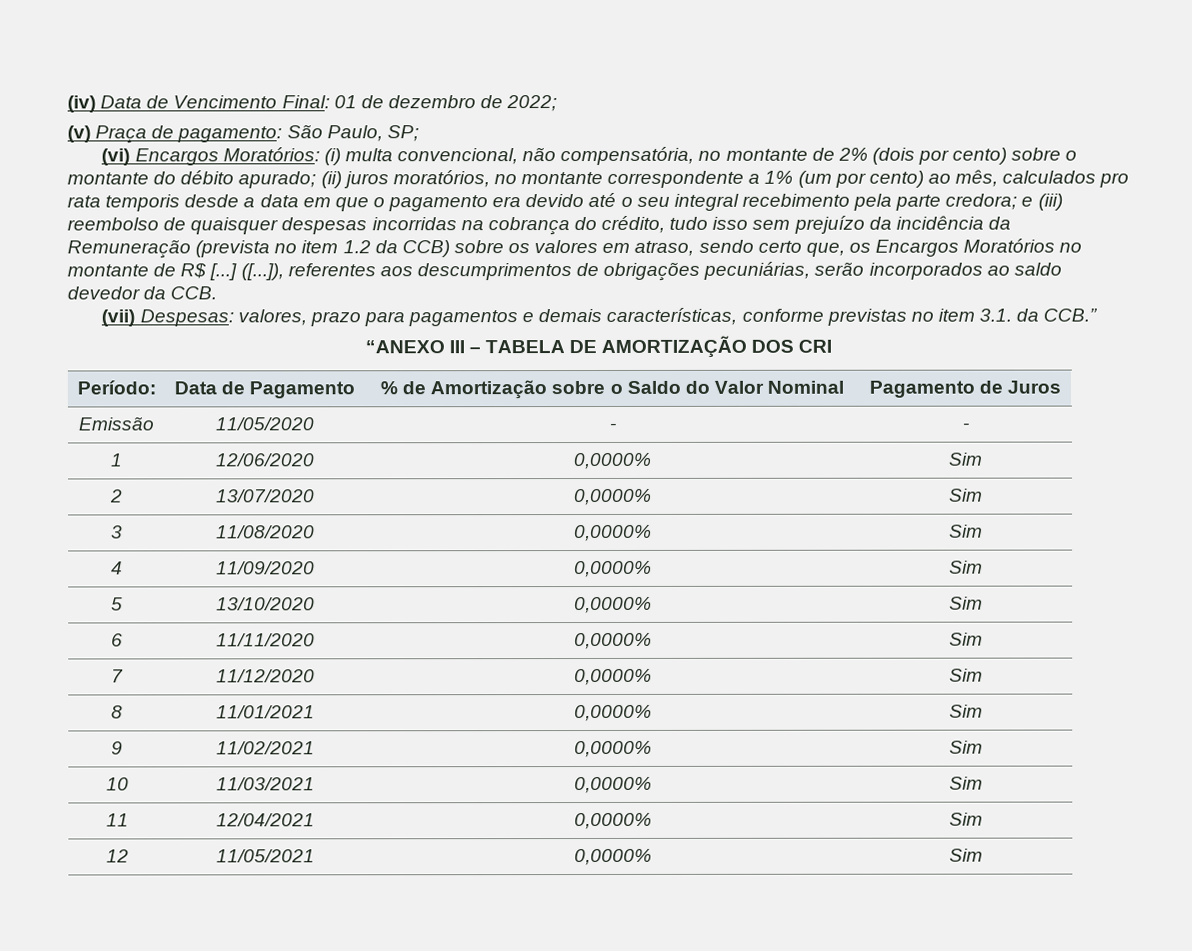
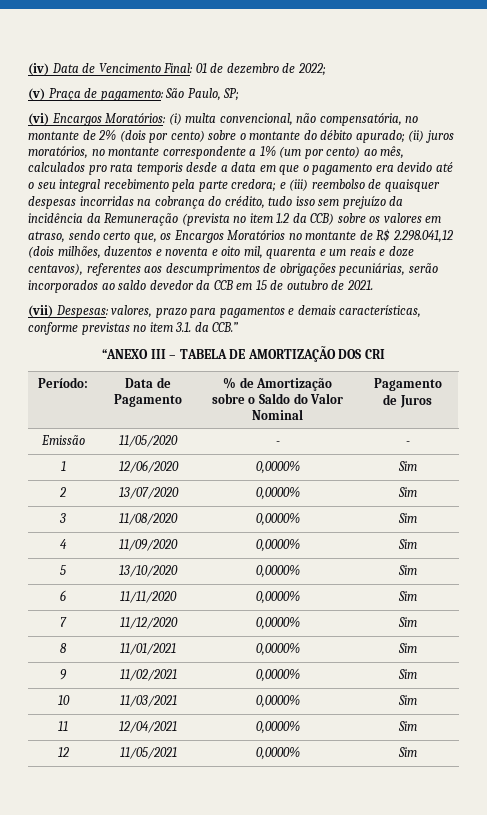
- e (iii) reembolso de quaisquer despesas incorridas na cobrança do crédito, tudo isso sem prejuízo da incidência da Remuneração (prevista no item 1.2 da CCB) sobre os valores em atraso, sendo certo que, os Encargos Moratórios no montante de R$ [...] ([...]), referentes aos descumprimentos de obrigações pecuniárias, serão incorporados ao saldo devedor da CCB.
+ e (iii) reembolso de quaisquer despesas incorridas na cobrança do crédito, tudo isso sem prejuízo da incidência da Remuneração (prevista no item 1.2 da CCB) sobre os valores em atraso, sendo certo que, os Encargos Moratórios no montante de R$ 2.298.041,12 (dois milhões, duzentos e noventa e oito mil, quarenta e um reais e doze centavos), referentes aos descumprimentos de obrigações pecuniárias, serão incorporados ao saldo devedor da CCB em 15 de outubro de 2021.

